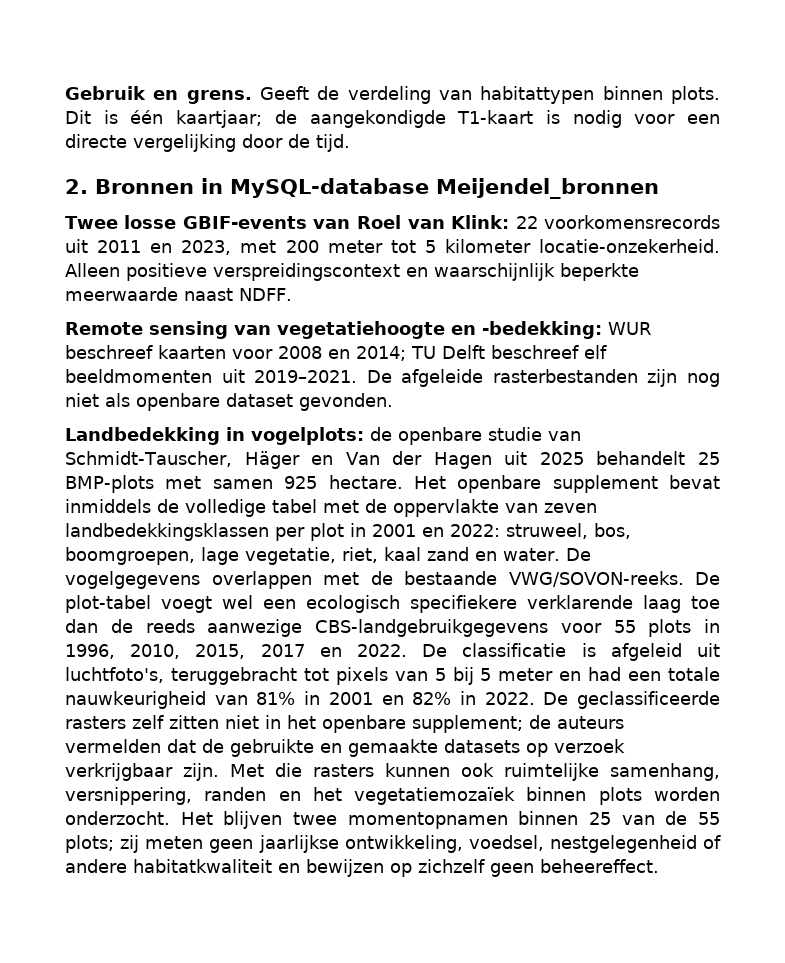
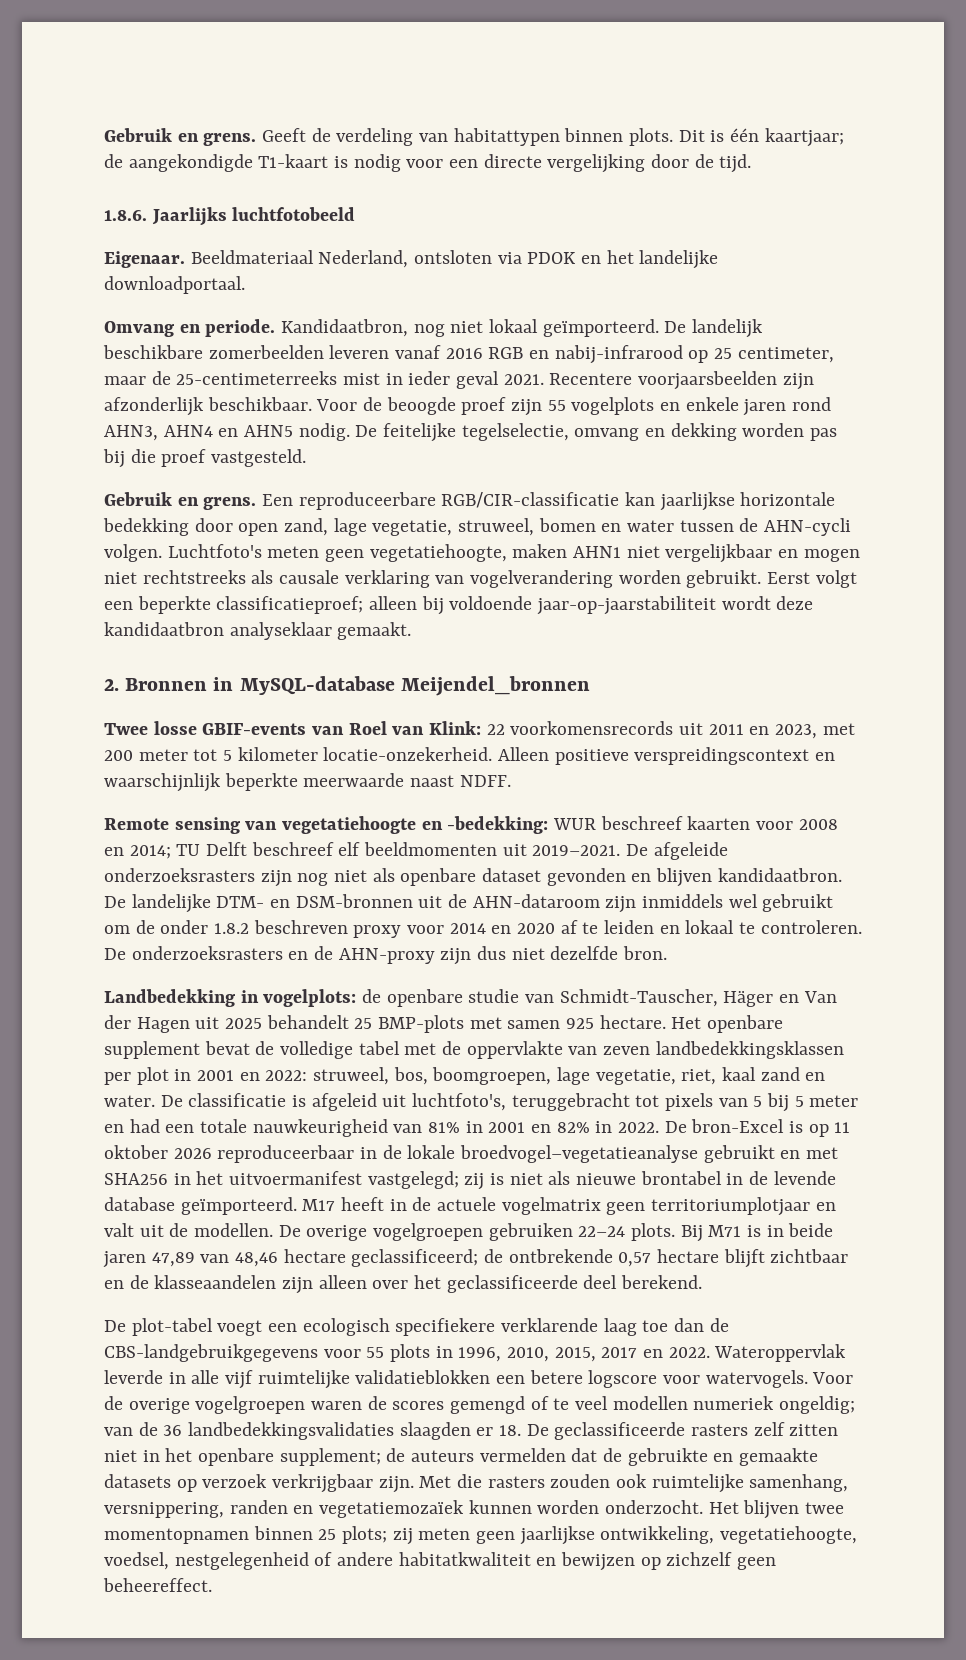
+ 1.8.6. Jaarlijks luchtfotobeeld
+ Eigenaar. Beeldmateriaal Nederland, ontsloten via PDOK en het landelijke downloadportaal.
+ Omvang en periode. Kandidaatbron, nog niet lokaal geïmporteerd. De landelijk beschikbare zomerbeelden leveren vanaf 2016 RGB en nabij-infrarood op 25 centimeter, maar de 25-centimeterreeks mist in ieder geval 2021. Recentere voorjaarsbeelden zijn afzonderlijk beschikbaar. Voor de beoogde proef zijn 55 vogelplots en enkele jaren rond AHN3, AHN4 en AHN5 nodig. De feitelijke tegelselectie, omvang en dekking worden pas bij die proef vastgesteld.
+ Gebruik en grens. Een reproduceerbare RGB/CIR-classificatie kan jaarlijkse horizontale bedekking door open zand, lage vegetatie, struweel, bomen en water tussen de AHN-cycli volgen. Luchtfoto's meten geen vegetatiehoogte, maken AHN1 niet vergelijkbaar en mogen niet rechtstreeks als causale verklaring van vogelverandering worden gebruikt. Eerst volgt een beperkte classificatieproef; alleen bij voldoende jaar-op-jaarstabiliteit wordt deze kandidaatbron analyseklaar gemaakt.
- De afgeleide rasterbestanden zijn nog niet als openbare dataset gevonden.
+ De afgeleide onderzoeksrasters zijn nog niet als openbare dataset gevonden en blijven kandidaatbron. De landelijke DTM- en DSM-bronnen uit de AHN-dataroom zijn inmiddels wel gebruikt om de onder 1.8.2 beschreven proxy voor 2014 en 2020 af te leiden en lokaal te controleren. De onderzoeksrasters en de AHN-proxy zijn dus niet dezelfde bron.
- Het openbare supplement bevat inmiddels de volledige tabel met de oppervlakte van zeven landbedekkingsklassen per plot in 2001 en 2022: struweel, bos, boomgroepen, lage vegetatie, riet, kaal zand en water.
+ Het openbare supplement bevat de volledige tabel met de oppervlakte van zeven landbedekkingsklassen per plot in 2001 en 2022: struweel, bos, boomgroepen, lage vegetatie, riet, kaal zand en water.
- De vogelgegevens overlappen met de bestaande VWG/SOVON-reeks. De plot-tabel voegt wel een ecologisch specifiekere verklarende laag toe dan de reeds aanwezige CBS-landgebruikgegevens voor 55 plots in 1996, 2010, 2015, 2017 en 2022. De classificatie is afgeleid uit luchtfoto's, teruggebracht tot pixels van 5 bij 5 meter en had een totale nauwkeurigheid van 81% in 2001 en 82% in 2022.
+ De classificatie is afgeleid uit luchtfoto's, teruggebracht tot pixels van 5 bij 5 meter en had een totale nauwkeurigheid van 81% in 2001 en 82% in 2022.
- De geclassificeerde rasters zelf zitten niet in het openbare supplement; de auteurs vermelden dat de gebruikte en gemaakte datasets op verzoek verkrijgbaar zijn.
+ De bron-Excel is op 11 oktober 2026 reproduceerbaar in de lokale broedvogel–vegetatieanalyse gebruikt en met SHA256 in het uitvoermanifest vastgelegd; zij is niet als nieuwe brontabel in de levende database geïmporteerd. M17 heeft in de actuele vogelmatrix geen territoriumplotjaar en valt uit de modellen. De overige vogelgroepen gebruiken 22–24 plots. Bij M71 is in beide jaren 47,89 van 48,46 hectare geclassificeerd; de ontbrekende 0,57 hectare blijft zichtbaar en de klasseaandelen zijn alleen over het geclassificeerde deel berekend.
+ De plot-tabel voegt een ecologisch specifiekere verklarende laag toe dan de CBS-landgebruikgegevens voor 55 plots in 1996, 2010, 2015, 2017 en 2022. Wateroppervlak leverde in alle vijf ruimtelijke validatieblokken een betere logscore voor watervogels. Voor de overige vogelgroepen waren de scores gemengd of te veel modellen numeriek ongeldig; van de 36 landbedekkingsvalidaties slaagden er 18. De geclassificeerde rasters zelf zitten niet in het openbare supplement; de auteurs vermelden dat de gebruikte en gemaakte datasets op verzoek verkrijgbaar zijn.
- Met die rasters kunnen ook ruimtelijke samenhang, versnippering, randen en het vegetatiemozaïek binnen plots worden onderzocht.
+ Met die rasters zouden ook ruimtelijke samenhang, versnippering, randen en vegetatiemozaïek kunnen worden onderzocht.
- Het blijven twee momentopnamen binnen 25 van de 55 plots; zij meten geen jaarlijkse ontwikkeling, voedsel, nestgelegenheid of andere habitatkwaliteit en bewijzen op zichzelf geen beheereffect.
+ Het blijven twee momentopnamen binnen 25 plots; zij meten geen jaarlijkse ontwikkeling, vegetatiehoogte, voedsel, nestgelegenheid of andere habitatkwaliteit en bewijzen op zichzelf geen beheereffect.

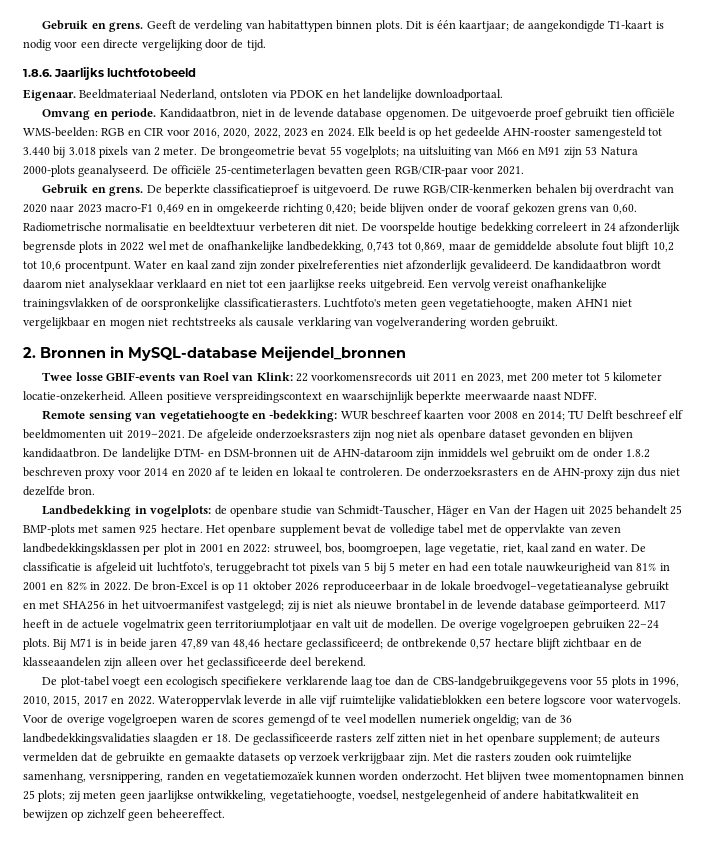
- Kandidaatbron, nog niet lokaal geïmporteerd. De landelijk beschikbare zomerbeelden leveren vanaf 2016 RGB en nabij-infrarood op 25 centimeter, maar de 25-centimeterreeks mist in ieder geval 2021. Recentere voorjaarsbeelden zijn afzonderlijk beschikbaar. Voor de beoogde proef zijn 55 vogelplots en enkele jaren rond AHN3, AHN4 en AHN5 nodig. De feitelijke tegelselectie, omvang en dekking worden pas bij die proef vastgesteld.
- Gebruik en grens. Een reproduceerbare RGB/CIR-classificatie kan jaarlijkse horizontale bedekking door open zand, lage vegetatie, struweel, bomen en water tussen de AHN-cycli volgen.
+ Kandidaatbron, niet in de levende database opgenomen. De uitgevoerde proef gebruikt tien officiële WMS-beelden: RGB en CIR voor 2016, 2020, 2022, 2023 en 2024. Elk beeld is op het gedeelde AHN-rooster samengesteld tot 3.440 bij 3.018 pixels van 2 meter. De brongeometrie bevat 55 vogelplots; na uitsluiting van M66 en M91 zijn 53 Natura 2000-plots geanalyseerd. De officiële 25-centimeterlagen bevatten geen RGB/CIR-paar voor 2021.
+ Gebruik en grens. De beperkte classificatieproef is uitgevoerd. De ruwe RGB/CIR-kenmerken behalen bij overdracht van 2020 naar 2023 macro-F1 0,469 en in omgekeerde richting 0,420; beide blijven onder de vooraf gekozen grens van 0,60. Radiometrische normalisatie en beeldtextuur verbeteren dit niet. De voorspelde houtige bedekking correleert in 24 afzonderlijk begrensde plots in 2022 wel met de onafhankelijke landbedekking, 0,743 tot 0,869, maar de gemiddelde absolute fout blijft 10,2 tot 10,6 procentpunt. Water en kaal zand zijn zonder pixelreferenties niet afzonderlijk gevalideerd. De kandidaatbron wordt daarom niet analyseklaar verklaard en niet tot een jaarlijkse reeks uitgebreid. Een vervolg vereist onafhankelijke trainingsvlakken of de oorspronkelijke classificatierasters.
- Eerst volgt een beperkte classificatieproef; alleen bij voldoende jaar-op-jaarstabiliteit wordt deze kandidaatbron analyseklaar gemaakt.

